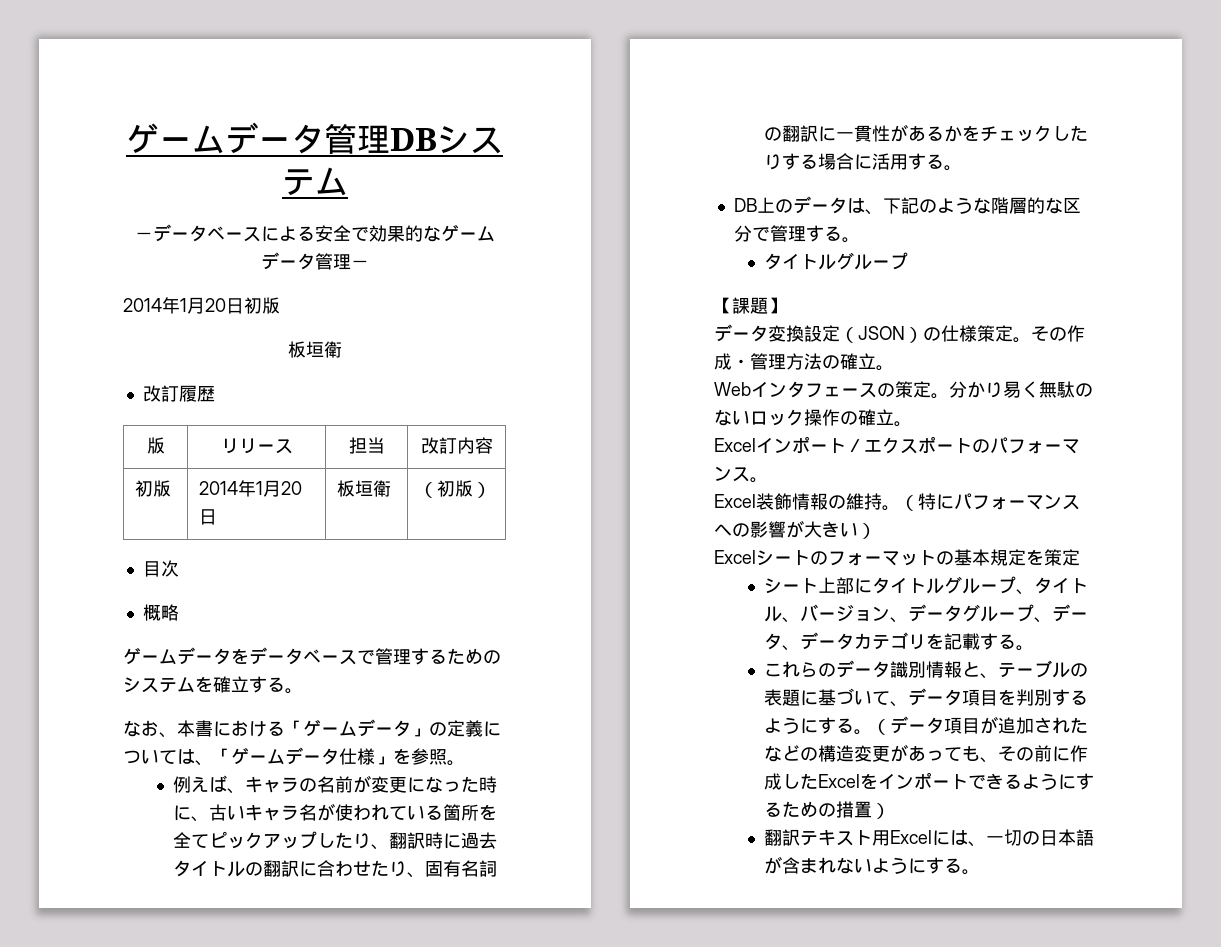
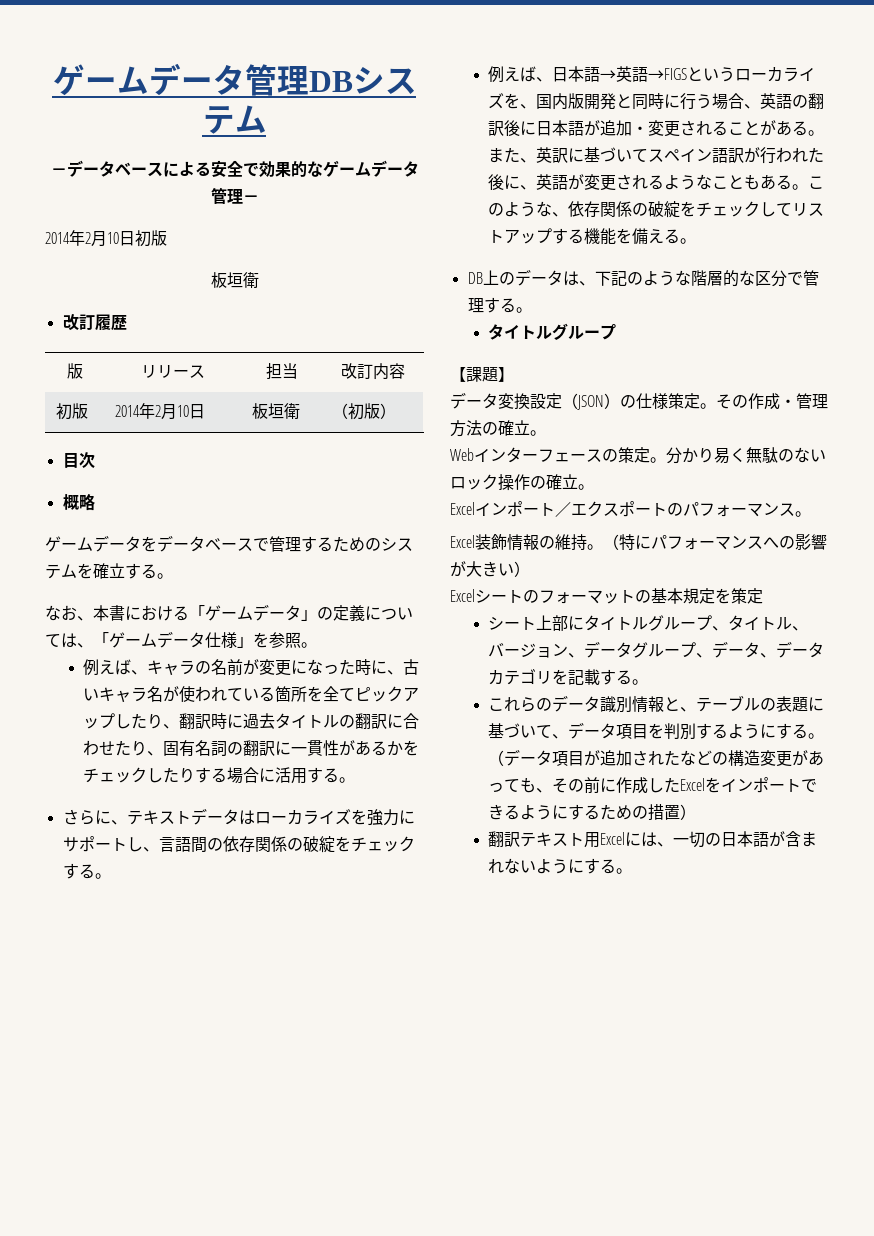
- 2014年1月20日初版
+ 2014年2月10日初版
- 初版 | 2014年1月20日 | 板垣衛 | （初版）
+ 初版 | 2014年2月10日 | 板垣衛 | （初版）
+ さらに、テキストデータはローカライズを強力にサポートし、言語間の依存関係の破綻をチェックする。
+ 例えば、日本語→英語→FIGSというローカライズを、国内版開発と同時に行う場合、英語の翻訳後に日本語が追加・変更されることがある。また、英訳に基づいてスペイン語訳が行われた後に、英語が変更されるようなこともある。このような、依存関係の破綻をチェックしてリストアップする機能を備える。
- Webインタフェースの策定。
+ Webインターフェースの策定。

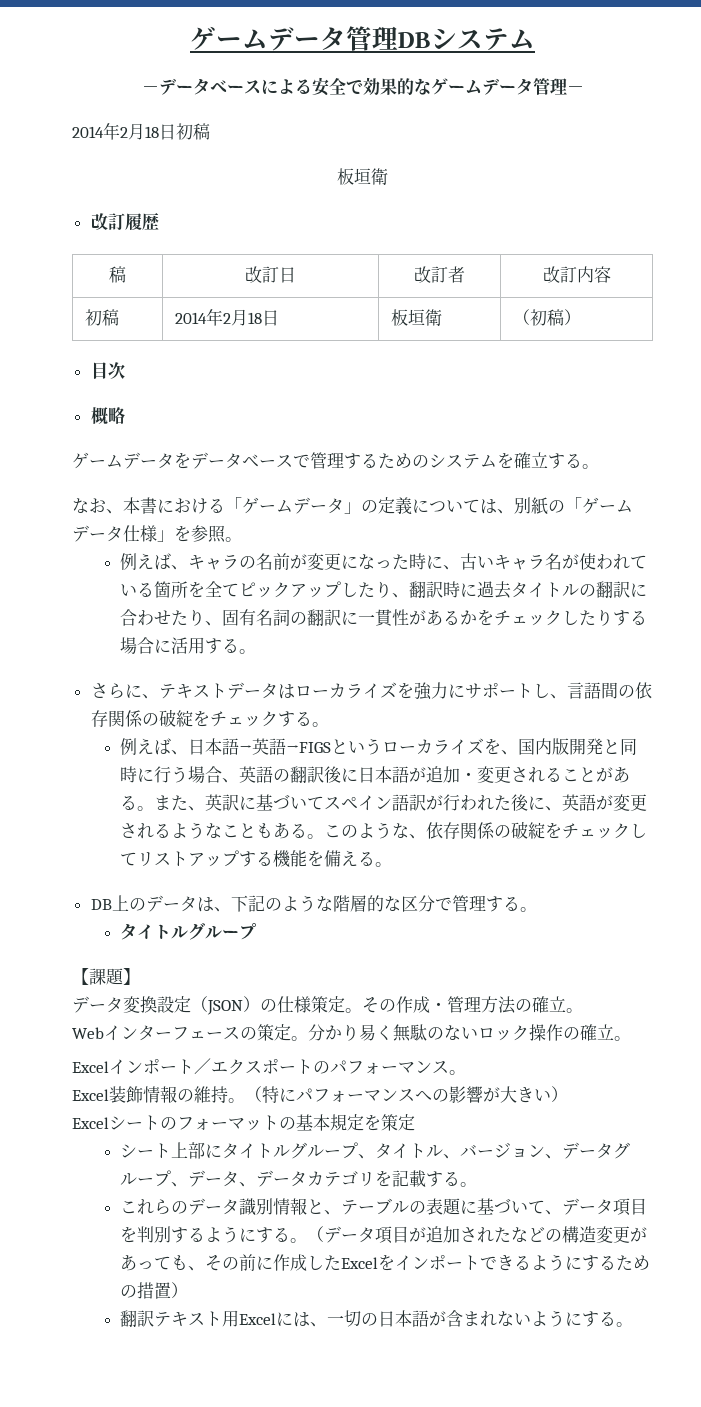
- 2014年2月10日初版
+ 2014年2月18日初稿
- 版 | リリース | 担当 | 改訂内容
+ 稿 | 改訂日 | 改訂者 | 改訂内容
- 初版 | 2014年2月10日 | 板垣衛 | （初版）
+ 初稿 | 2014年2月18日 | 板垣衛 | （初稿）
- なお、本書における「ゲームデータ」の定義については、「ゲームデータ仕様」を参照。
+ なお、本書における「ゲームデータ」の定義については、別紙の「ゲームデータ仕様」を参照。

